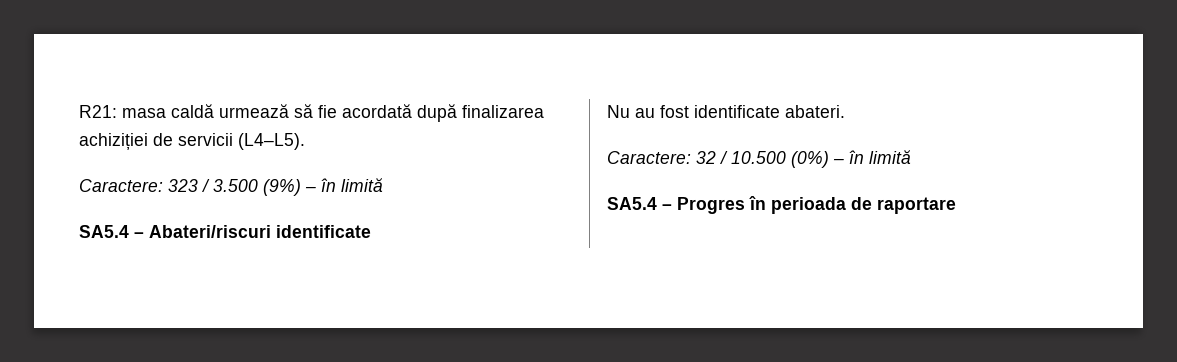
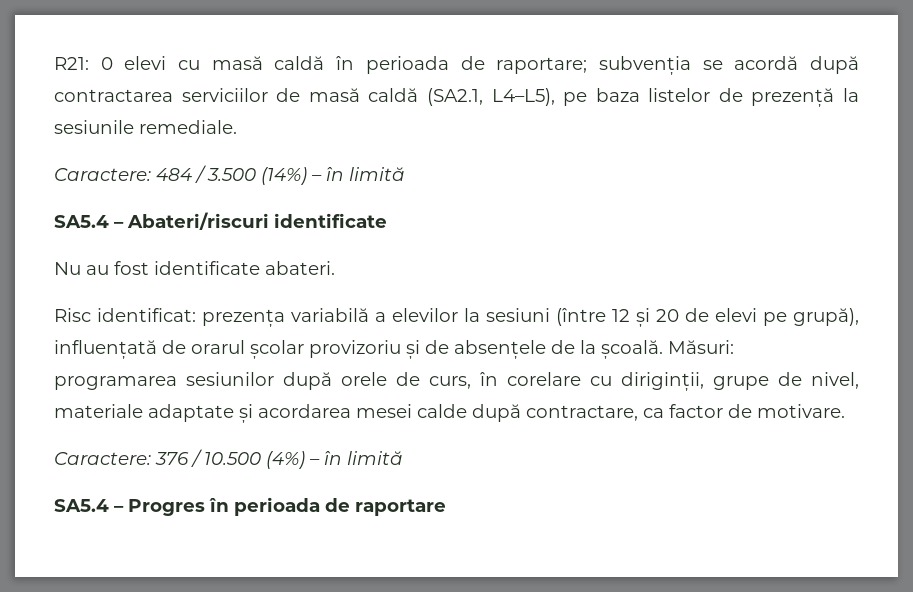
- R21: masa caldă urmează să fie acordată după finalizarea achiziției de servicii (L4–L5).
- Caractere: 323 / 3.500 (9%) – în limită
+ R21: 0 elevi cu masă caldă în perioada de raportare; subvenția se acordă după contractarea serviciilor de masă caldă (SA2.1, L4–L5), pe baza listelor de prezență la sesiunile remediale.
+ Caractere: 484 / 3.500 (14%) – în limită
- Caractere: 32 / 10.500 (0%) – în limită
+ Risc identificat: prezența variabilă a elevilor la sesiuni (între 12 și 20 de elevi pe grupă), influențată de orarul școlar provizoriu și de absențele de la școală. Măsuri: programarea sesiunilor după orele de curs, în corelare cu diriginții, grupe de nivel, materiale adaptate și acordarea mesei calde după contractare, ca factor de motivare.
+ Caractere: 376 / 10.500 (4%) – în limită

